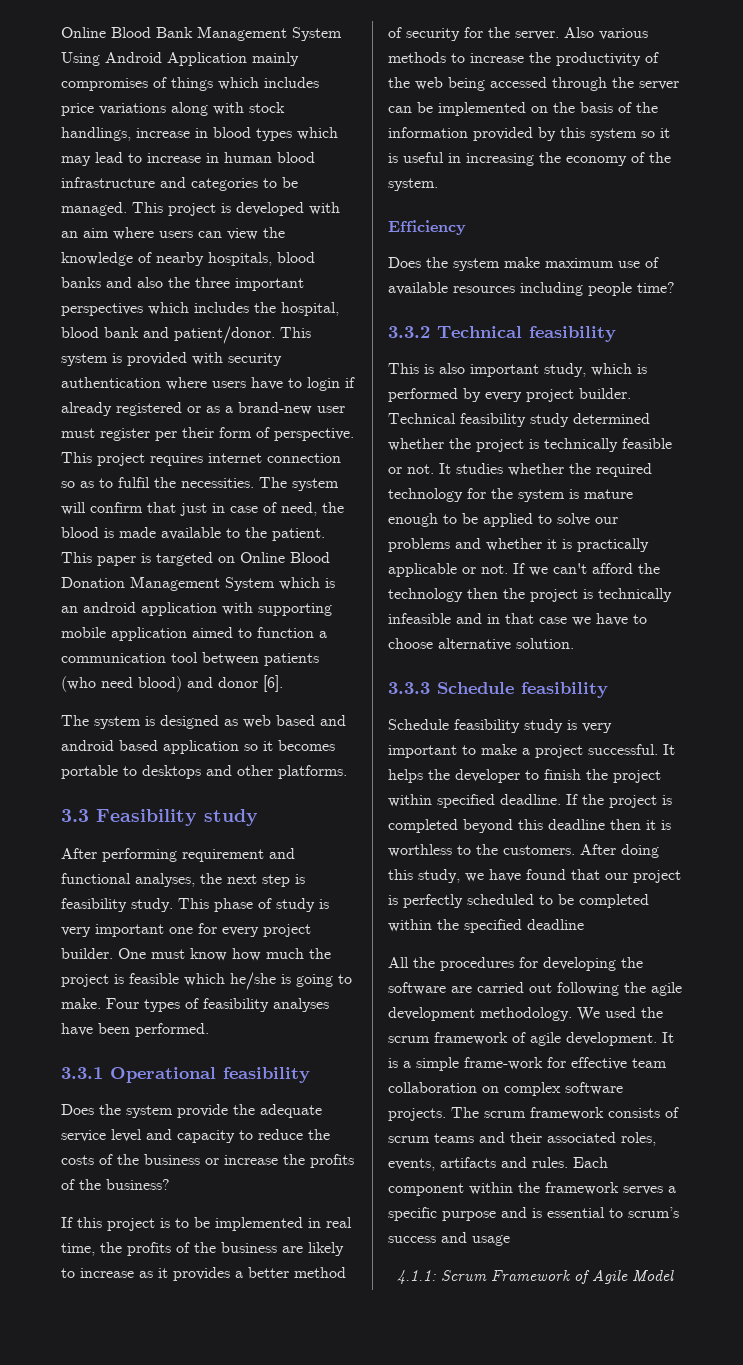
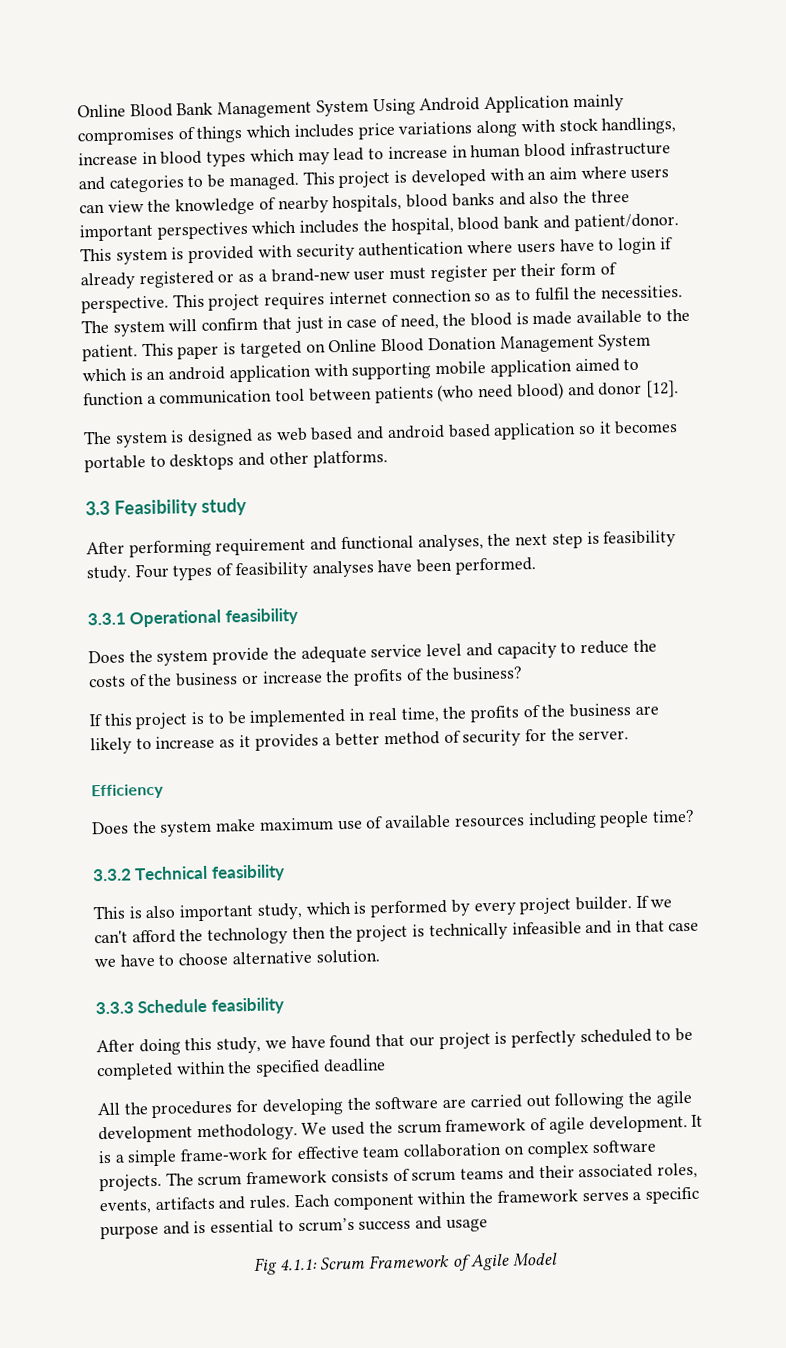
- This paper is targeted on Online Blood Donation Management System which is an android application with supporting mobile application aimed to function a communication tool between patients (who need blood) and donor [6].
+ This paper is targeted on Online Blood Donation Management System which is an android application with supporting mobile application aimed to function a communication tool between patients (who need blood) and donor [12].
- This phase of study is very important one for every project builder. One must know how much the project is feasible which he/she is going to make.
- Also various methods to increase the productivity of the web being accessed through the server can be implemented on the basis of the information provided by this system so it is useful in increasing the economy of the system.
- Technical feasibility study determined whether the project is technically feasible or not. It studies whether the required technology for the system is mature enough to be applied to solve our problems and whether it is practically applicable or not.
- Schedule feasibility study is very important to make a project successful. It helps the developer to finish the project within specified deadline. If the project is completed beyond this deadline then it is worthless to the customers.
- 4.1.1: Scrum Framework of Agile Model
+ Fig 4.1.1: Scrum Framework of Agile Model

